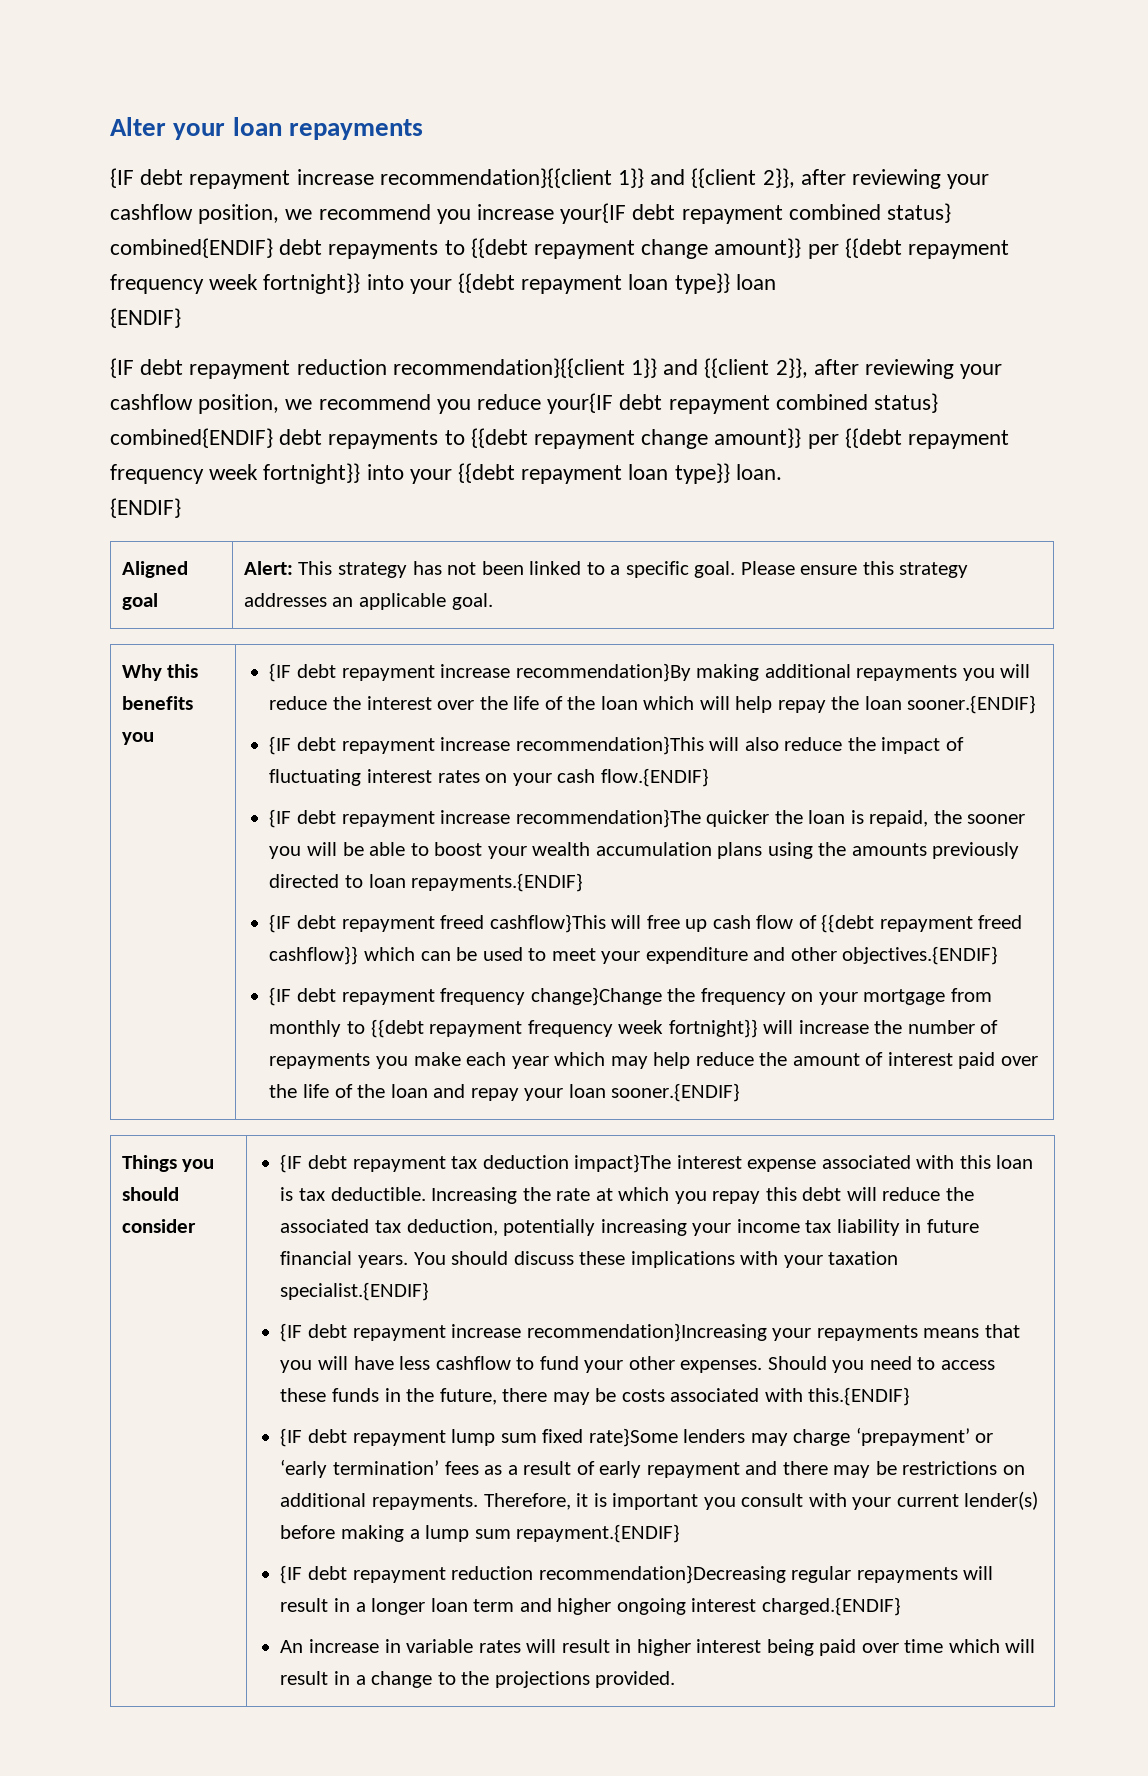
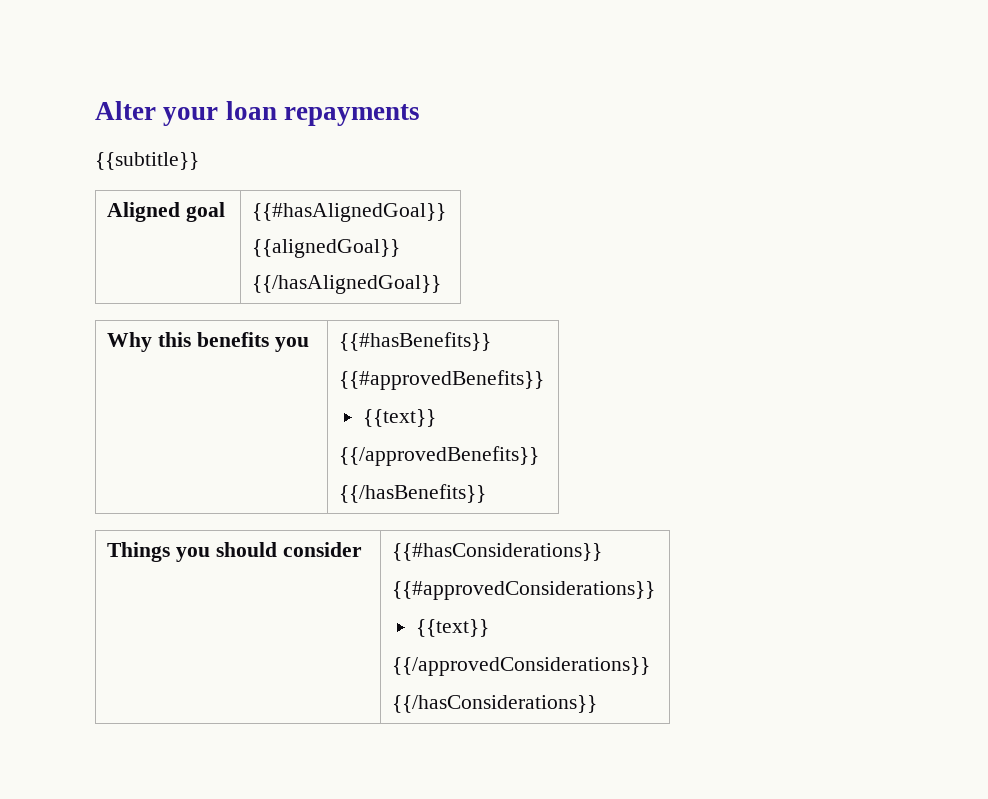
- {IF debt repayment increase recommendation}{{client 1}} and {{client 2}}, after reviewing your cashflow position, we recommend you increase your{IF debt repayment combined status} combined{ENDIF} debt repayments to {{debt repayment change amount}} per {{debt repayment frequency week fortnight}} into your {{debt repayment loan type}} loan
- {ENDIF}
- {IF debt repayment reduction recommendation}{{client 1}} and {{client 2}}, after reviewing your cashflow position, we recommend you reduce your{IF debt repayment combined status} combined{ENDIF} debt repayments to {{debt repayment change amount}} per {{debt repayment frequency week fortnight}} into your {{debt repayment loan type}} loan.
- {ENDIF}
- Aligned goal | Alert: This strategy has not been linked to a specific goal. Please ensure this strategy addresses an applicable goal.
- Why this benefits you | {IF debt repayment increase recommendation}By making additional repayments you will reduce the interest over the life of the loan which will help repay the loan sooner.{ENDIF}
- {IF debt repayment increase recommendation}This will also reduce the impact of fluctuating interest rates on your cash flow.{ENDIF}
- {IF debt repayment increase recommendation}The quicker the loan is repaid, the sooner you will be able to boost your wealth accumulation plans using the amounts previously directed to loan repayments.{ENDIF}
- {IF debt repayment freed cashflow}This will free up cash flow of {{debt repayment freed cashflow}} which can be used to meet your expenditure and other objectives.{ENDIF}
- {IF debt repayment frequency change}Change the frequency on your mortgage from monthly to {{debt repayment frequency week fortnight}} will increase the number of repayments you make each year which may help reduce the amount of interest paid over the life of the loan and repay your loan sooner.{ENDIF}
- Things you should consider | {IF debt repayment tax deduction impact}The interest expense associated with this loan is tax deductible. Increasing the rate at which you repay this debt will reduce the associated tax deduction, potentially increasing your income tax liability in future financial years. You should discuss these implications with your taxation specialist.{ENDIF}
- {IF debt repayment increase recommendation}Increasing your repayments means that you will have less cashflow to fund your other expenses. Should you need to access these funds in the future, there may be costs associated with this.{ENDIF}
- {IF debt repayment lump sum fixed rate}Some lenders may charge ‘prepayment’ or ‘early termination’ fees as a result of early repayment and there may be restrictions on additional repayments. Therefore, it is important you consult with your current lender(s) before making a lump sum repayment.{ENDIF}
- {IF debt repayment reduction recommendation}Decreasing regular repayments will result in a longer loan term and higher ongoing interest charged.{ENDIF}
- An increase in variable rates will result in higher interest being paid over time which will result in a change to the projections provided.
+ {{subtitle}}
+ Aligned goal | {{#hasAlignedGoal}}
+ {{alignedGoal}}
+ {{/hasAlignedGoal}}
+ Why this benefits you | {{#hasBenefits}}
+ {{#approvedBenefits}}
+ {{text}}
+ {{/approvedBenefits}}
+ {{/hasBenefits}}
+ Things you should consider | {{#hasConsiderations}}
+ {{#approvedConsiderations}}
+ {{text}}
+ {{/approvedConsiderations}}
+ {{/hasConsiderations}}

